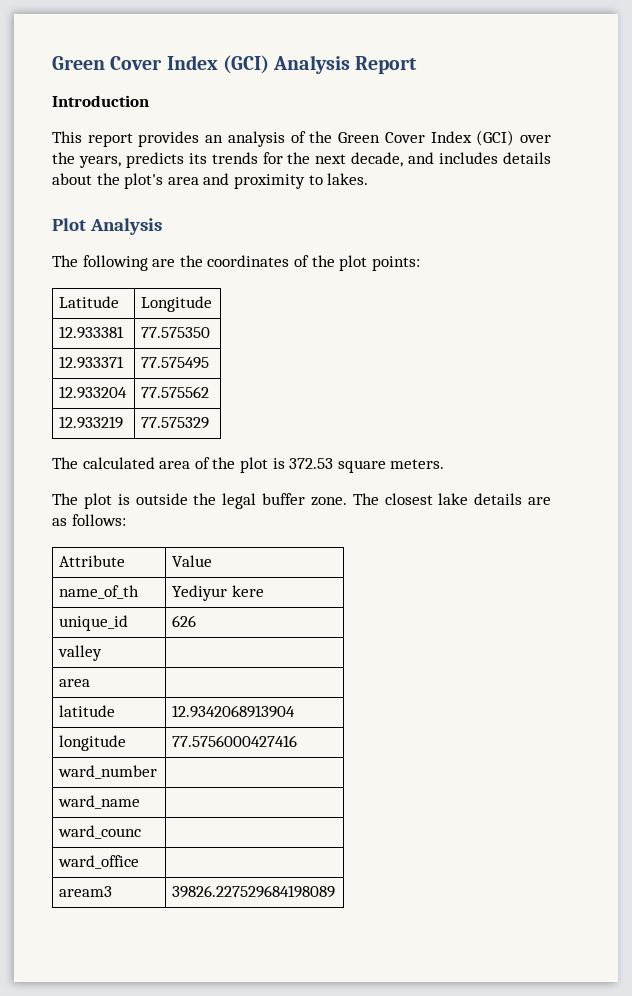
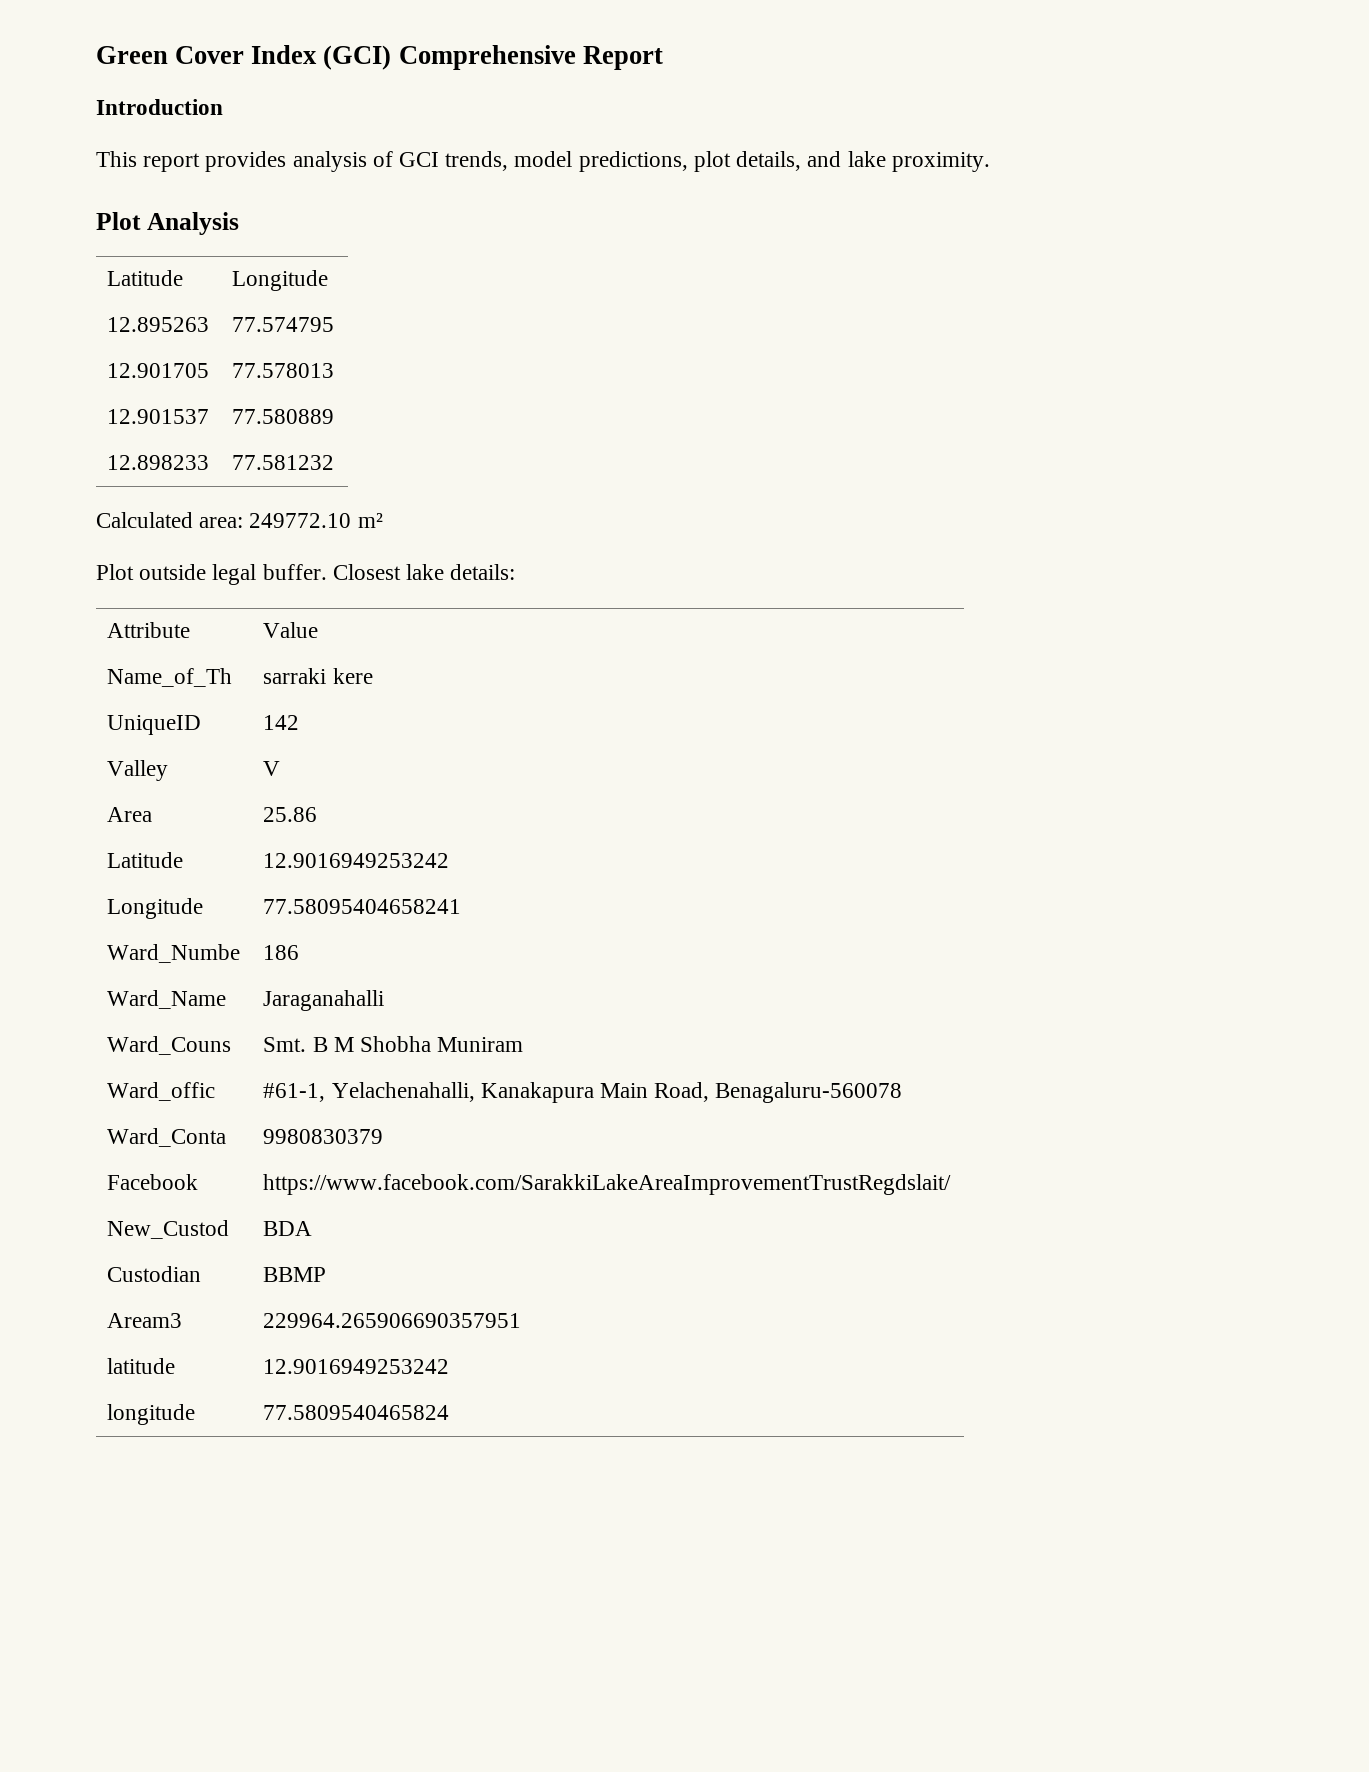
- Green Cover Index (GCI) Analysis Report
+ Green Cover Index (GCI) Comprehensive Report
- This report provides an analysis of the Green Cover Index (GCI) over the years, predicts its trends for the next decade, and includes details about the plot's area and proximity to lakes.
+ This report provides analysis of GCI trends, model predictions, plot details, and lake proximity.
  Plot Analysis
- The following are the coordinates of the plot points:
  Latitude | Longitude
- 12.933381 | 77.575350
- 12.933371 | 77.575495
- 12.933204 | 77.575562
- 12.933219 | 77.575329
- The calculated area of the plot is 372.53 square meters.
- The plot is outside the legal buffer zone. The closest lake details are as follows:
+ 12.895263 | 77.574795
+ 12.901705 | 77.578013
+ 12.901537 | 77.580889
+ 12.898233 | 77.581232
+ Calculated area: 249772.10 m²
+ Plot outside legal buffer. Closest lake details:
- name_of_th | Yediyur kere
+ Name_of_Th | sarraki kere
- unique_id | 626
- valley |
- area |
+ UniqueID | 142
+ Valley | V
+ Area | 25.86
+ Latitude | 12.9016949253242
+ Longitude | 77.58095404658241
+ Ward_Numbe | 186
+ Ward_Name | Jaraganahalli
+ Ward_Couns | Smt. B M Shobha Muniram
+ Ward_offic | #61-1, Yelachenahalli, Kanakapura Main Road, Benagaluru-560078
+ Ward_Conta | 9980830379
+ Facebook | https://www.facebook.com/SarakkiLakeAreaImprovementTrustRegdslait/
+ New_Custod | BDA
+ Custodian | BBMP
+ Aream3 | 229964.265906690357951
- latitude | 12.9342068913904
+ latitude | 12.9016949253242
- longitude | 77.5756000427416
- ward_number |
- ward_name |
- ward_counc |
- ward_office |
- aream3 | 39826.227529684198089
+ longitude | 77.5809540465824

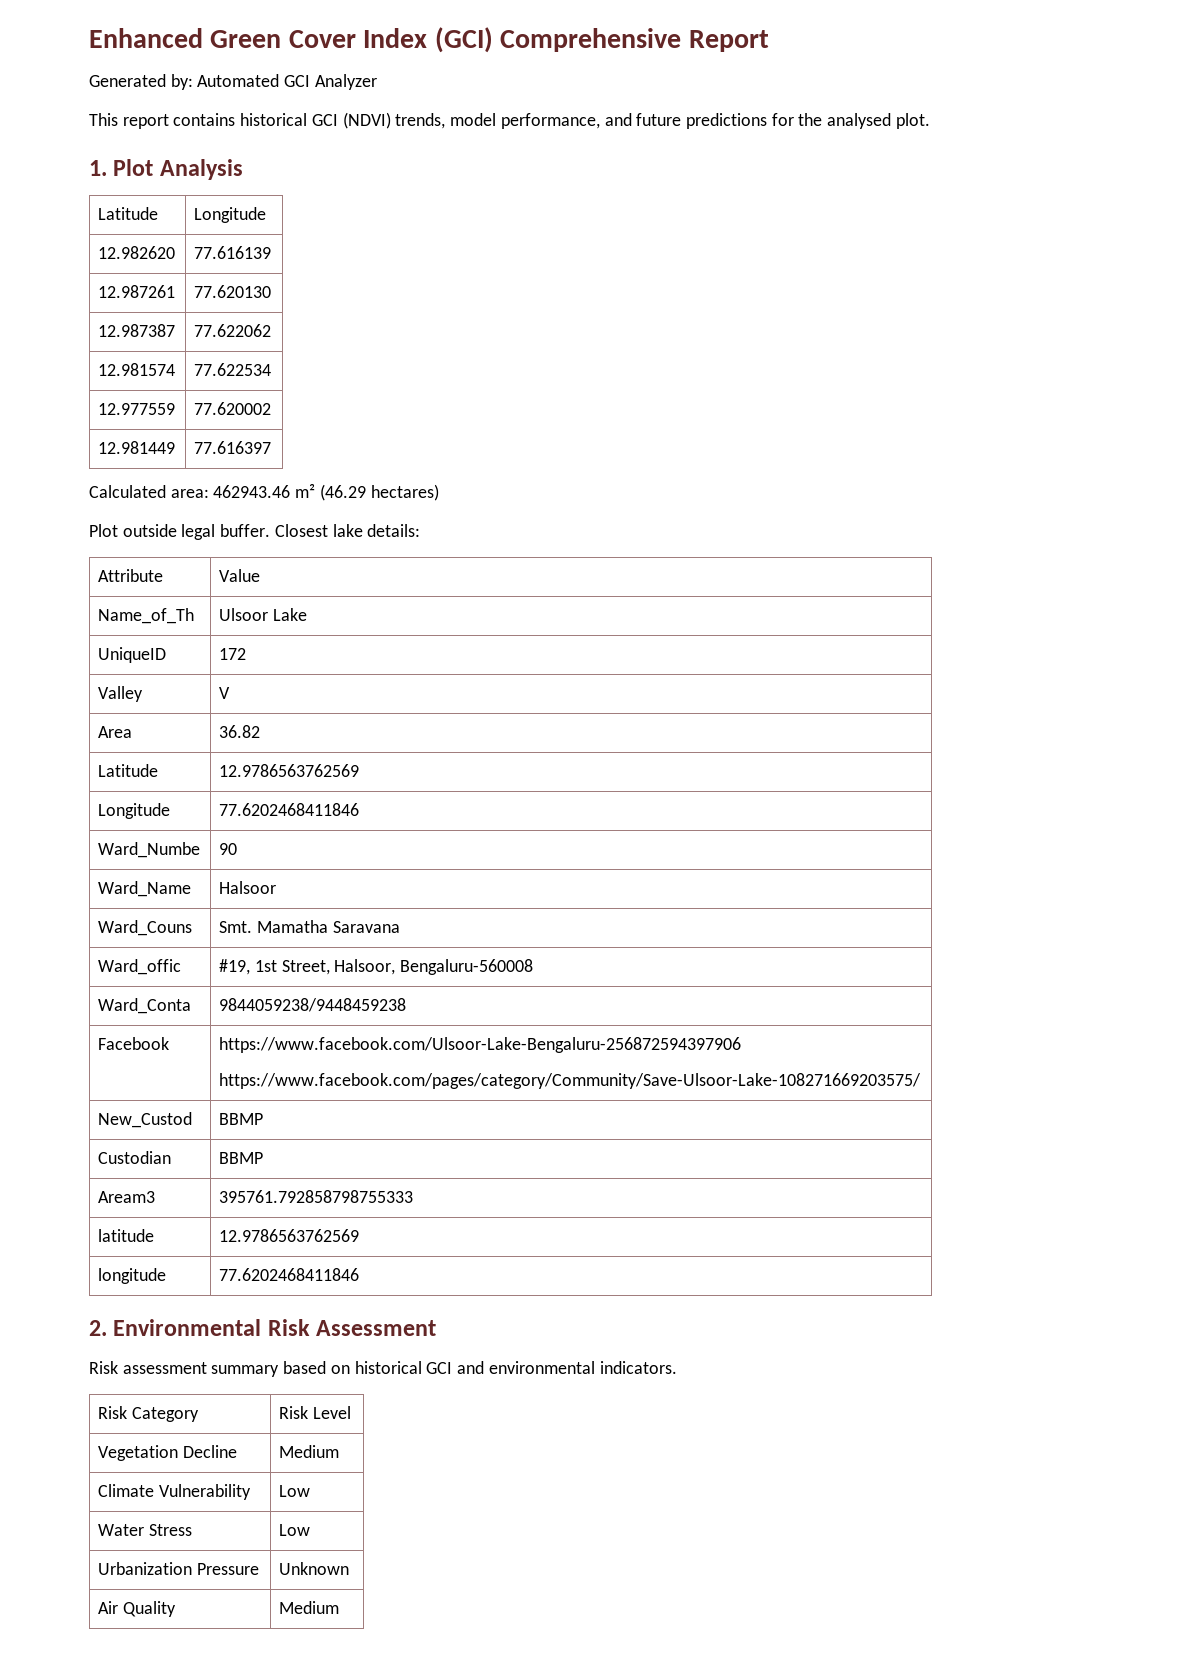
- Green Cover Index (GCI) Comprehensive Report
+ Enhanced Green Cover Index (GCI) Comprehensive Report
- Introduction
- This report provides analysis of GCI trends, model predictions, plot details, and lake proximity.
- Plot Analysis
+ Generated by: Automated GCI Analyzer
+ This report contains historical GCI (NDVI) trends, model performance, and future predictions for the analysed plot.
+ 1. Plot Analysis
  Latitude | Longitude
- 12.895263 | 77.574795
- 12.901705 | 77.578013
- 12.901537 | 77.580889
- 12.898233 | 77.581232
+ 12.982620 | 77.616139
+ 12.987261 | 77.620130
+ 12.987387 | 77.622062
+ 12.981574 | 77.622534
+ 12.977559 | 77.620002
+ 12.981449 | 77.616397
- Calculated area: 249772.10 m²
+ Calculated area: 462943.46 m² (46.29 hectares)
- Name_of_Th | sarraki kere
+ Name_of_Th | Ulsoor Lake
- UniqueID | 142
+ UniqueID | 172
- Area | 25.86
- Latitude | 12.9016949253242
+ Area | 36.82
+ Latitude | 12.9786563762569
- Longitude | 77.58095404658241
+ Longitude | 77.6202468411846
- Ward_Numbe | 186
+ Ward_Numbe | 90
- Ward_Name | Jaraganahalli
+ Ward_Name | Halsoor
- Ward_Couns | Smt. B M Shobha Muniram
- Ward_offic | #61-1, Yelachenahalli, Kanakapura Main Road, Benagaluru-560078
+ Ward_Couns | Smt. Mamatha Saravana
+ Ward_offic | #19, 1st Street, Halsoor, Bengaluru-560008
- Ward_Conta | 9980830379
+ Ward_Conta | 9844059238/9448459238
- Facebook | https://www.facebook.com/SarakkiLakeAreaImprovementTrustRegdslait/
+ Facebook | https://www.facebook.com/Ulsoor-Lake-Bengaluru-256872594397906
+ https://www.facebook.com/pages/category/Community/Save-Ulsoor-Lake-108271669203575/
- New_Custod | BDA
+ New_Custod | BBMP
- Aream3 | 229964.265906690357951
+ Aream3 | 395761.792858798755333
- latitude | 12.9016949253242
+ latitude | 12.9786563762569
- longitude | 77.5809540465824
+ longitude | 77.6202468411846
+ 2. Environmental Risk Assessment
+ Risk assessment summary based on historical GCI and environmental indicators.
+ Risk Category | Risk Level
+ Vegetation Decline | Medium
+ Climate Vulnerability | Low
+ Water Stress | Low
+ Urbanization Pressure | Unknown
+ Air Quality | Medium

